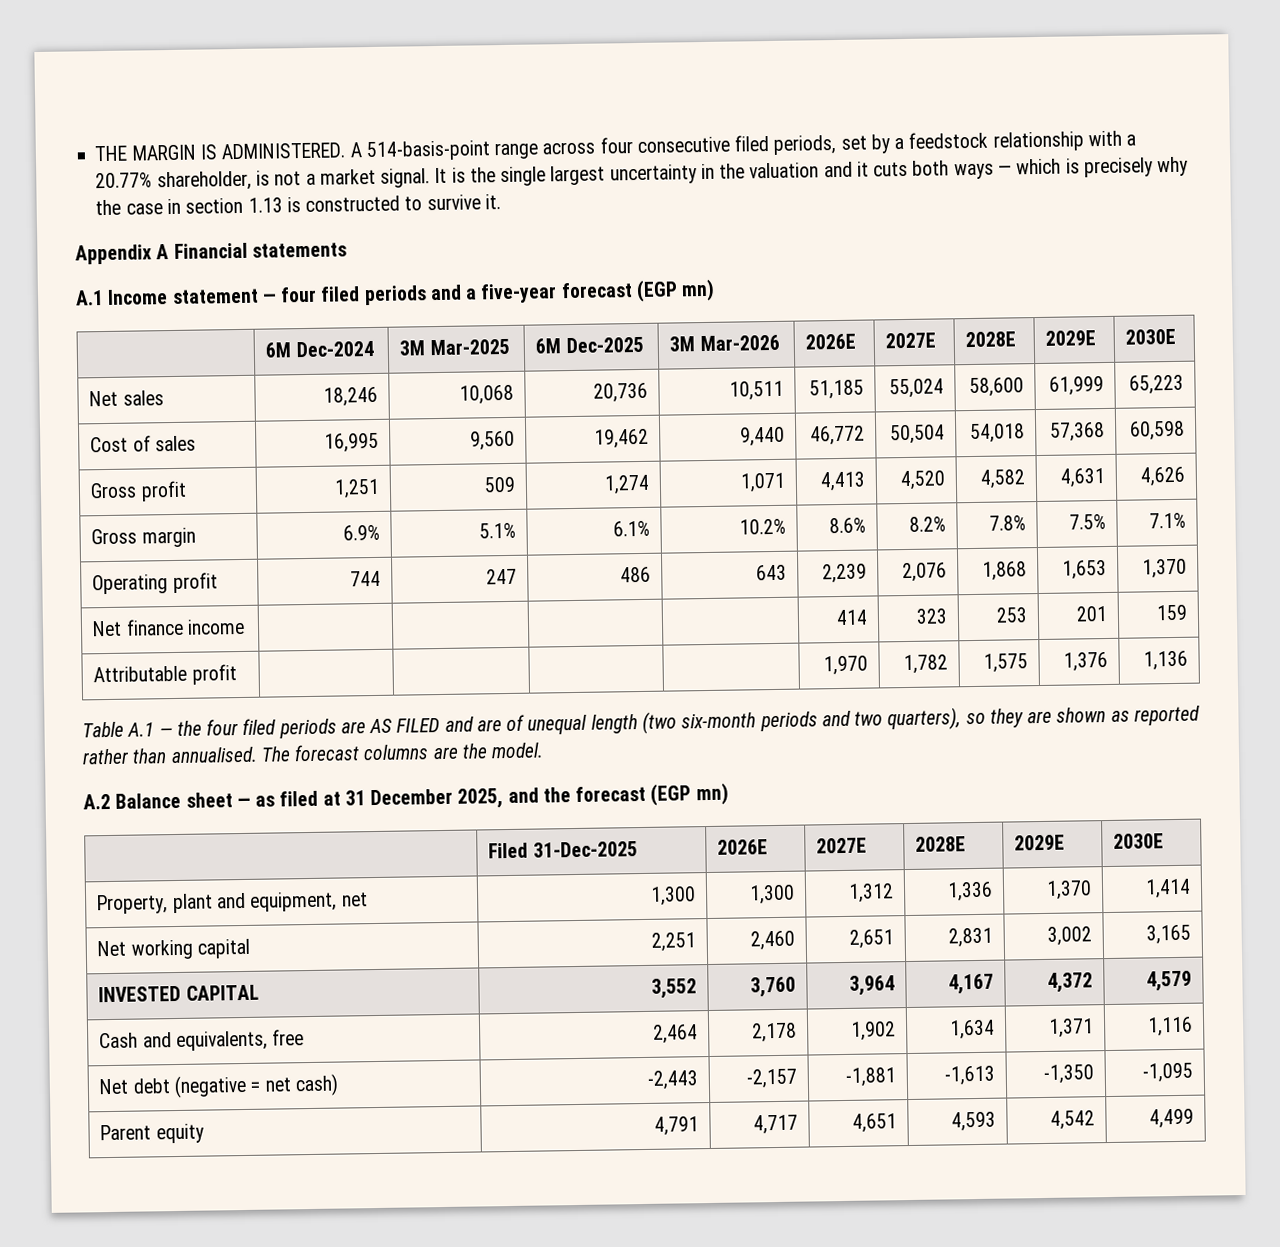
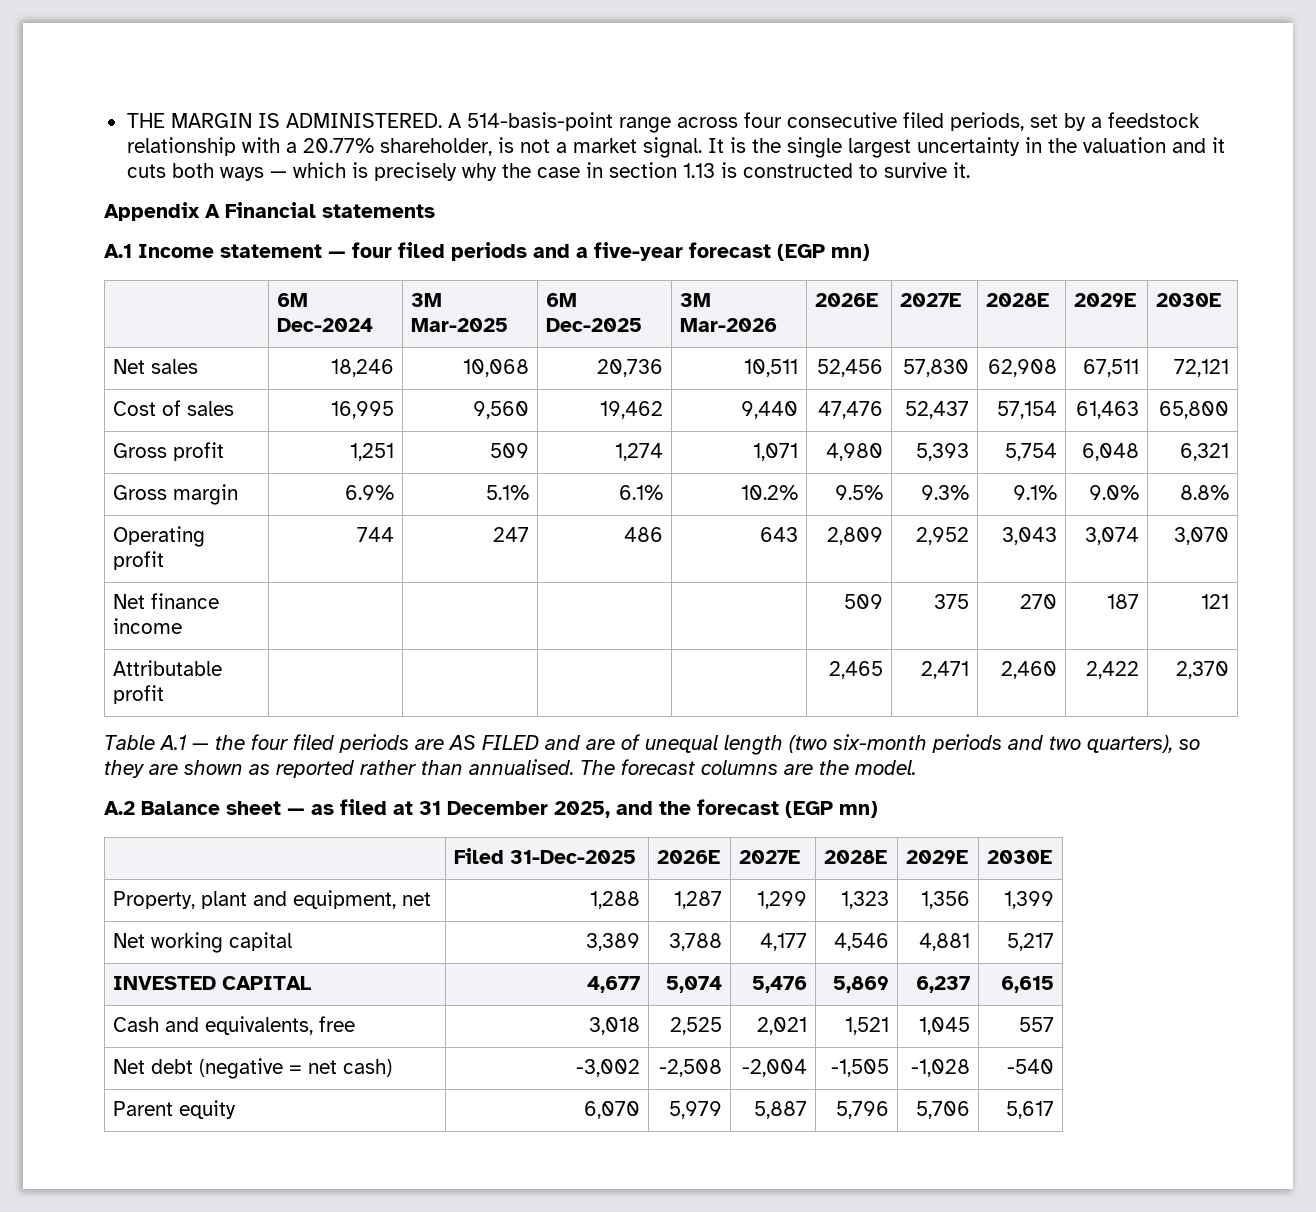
- Net sales | 18,246 | 10,068 | 20,736 | 10,511 | 51,185 | 55,024 | 58,600 | 61,999 | 65,223
+ Net sales | 18,246 | 10,068 | 20,736 | 10,511 | 52,456 | 57,830 | 62,908 | 67,511 | 72,121
- Cost of sales | 16,995 | 9,560 | 19,462 | 9,440 | 46,772 | 50,504 | 54,018 | 57,368 | 60,598
+ Cost of sales | 16,995 | 9,560 | 19,462 | 9,440 | 47,476 | 52,437 | 57,154 | 61,463 | 65,800
- Gross profit | 1,251 | 509 | 1,274 | 1,071 | 4,413 | 4,520 | 4,582 | 4,631 | 4,626
+ Gross profit | 1,251 | 509 | 1,274 | 1,071 | 4,980 | 5,393 | 5,754 | 6,048 | 6,321
- Gross margin | 6.9% | 5.1% | 6.1% | 10.2% | 8.6% | 8.2% | 7.8% | 7.5% | 7.1%
+ Gross margin | 6.9% | 5.1% | 6.1% | 10.2% | 9.5% | 9.3% | 9.1% | 9.0% | 8.8%
- Operating profit | 744 | 247 | 486 | 643 | 2,239 | 2,076 | 1,868 | 1,653 | 1,370
- Net finance income | | | | | 414 | 323 | 253 | 201 | 159
- Attributable profit | | | | | 1,970 | 1,782 | 1,575 | 1,376 | 1,136
+ Operating profit | 744 | 247 | 486 | 643 | 2,809 | 2,952 | 3,043 | 3,074 | 3,070
+ Net finance income | | | | | 509 | 375 | 270 | 187 | 121
+ Attributable profit | | | | | 2,465 | 2,471 | 2,460 | 2,422 | 2,370
- Property, plant and equipment, net | 1,300 | 1,300 | 1,312 | 1,336 | 1,370 | 1,414
- Net working capital | 2,251 | 2,460 | 2,651 | 2,831 | 3,002 | 3,165
- INVESTED CAPITAL | 3,552 | 3,760 | 3,964 | 4,167 | 4,372 | 4,579
- Cash and equivalents, free | 2,464 | 2,178 | 1,902 | 1,634 | 1,371 | 1,116
+ Property, plant and equipment, net | 1,288 | 1,287 | 1,299 | 1,323 | 1,356 | 1,399
+ Net working capital | 3,389 | 3,788 | 4,177 | 4,546 | 4,881 | 5,217
+ INVESTED CAPITAL | 4,677 | 5,074 | 5,476 | 5,869 | 6,237 | 6,615
+ Cash and equivalents, free | 3,018 | 2,525 | 2,021 | 1,521 | 1,045 | 557
- Net debt (negative = net cash) | -2,443 | -2,157 | -1,881 | -1,613 | -1,350 | -1,095
- Parent equity | 4,791 | 4,717 | 4,651 | 4,593 | 4,542 | 4,499
+ Net debt (negative = net cash) | -3,002 | -2,508 | -2,004 | -1,505 | -1,028 | -540
+ Parent equity | 6,070 | 5,979 | 5,887 | 5,796 | 5,706 | 5,617

